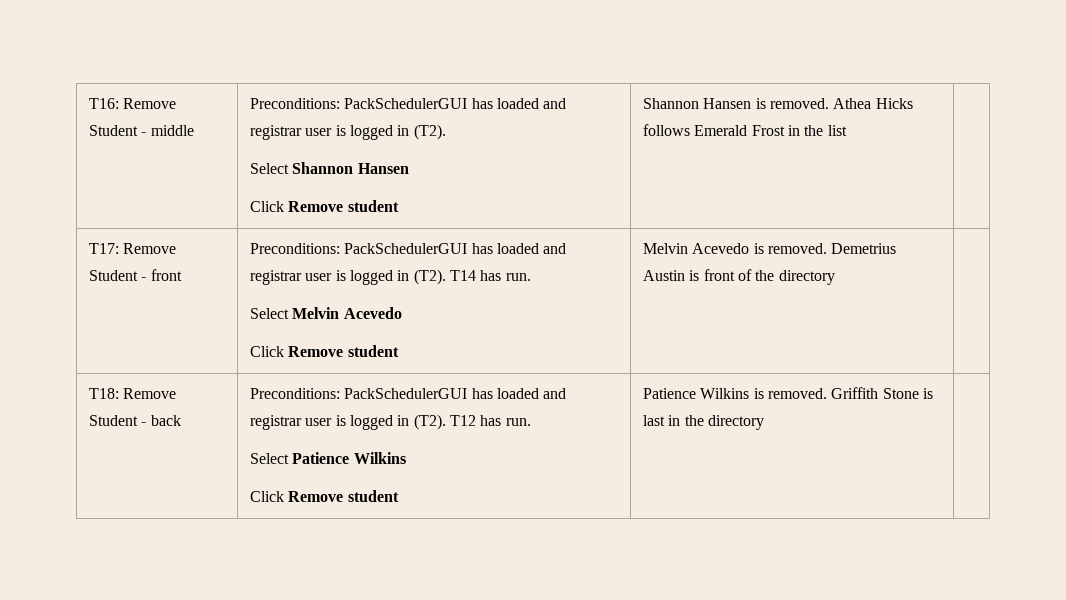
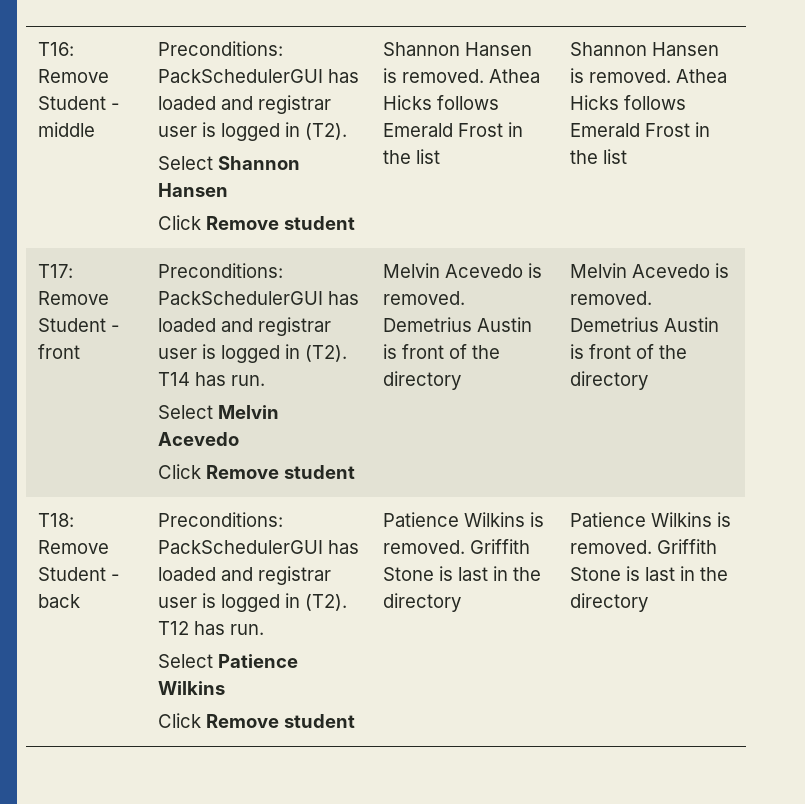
- Athea Hicks follows Emerald Frost in the list
+ Athea Hicks follows Emerald Frost in the list | Shannon Hansen is removed. Athea Hicks follows Emerald Frost in the list
- Demetrius Austin is front of the directory
+ Demetrius Austin is front of the directory | Melvin Acevedo is removed. Demetrius Austin is front of the directory
- Griffith Stone is last in the directory
+ Griffith Stone is last in the directory | Patience Wilkins is removed. Griffith Stone is last in the directory

